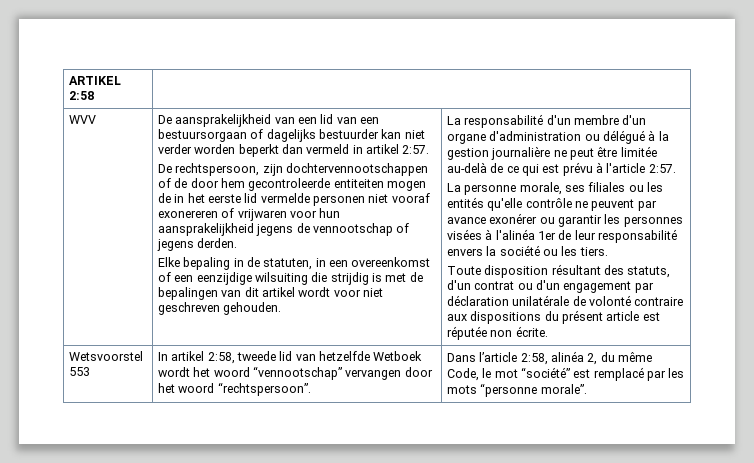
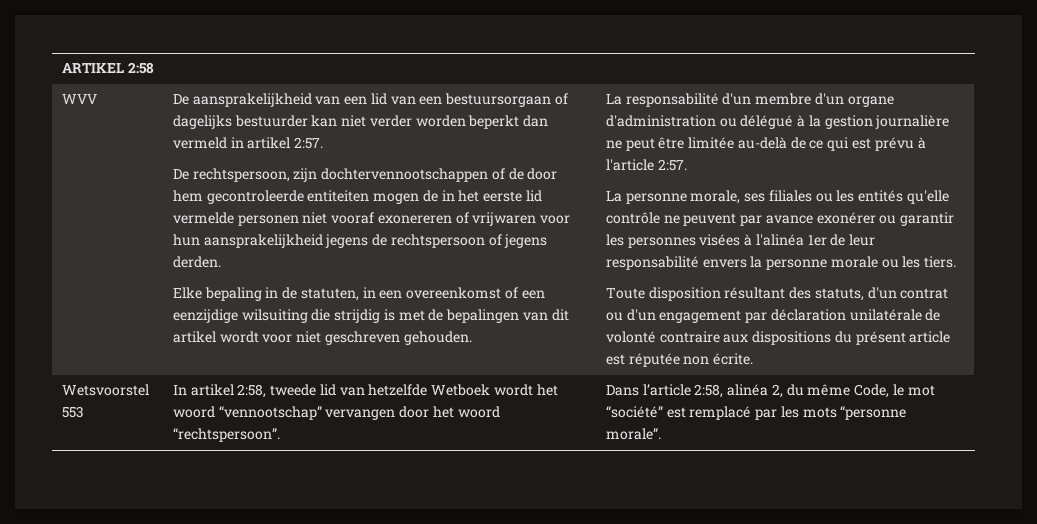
- De rechtspersoon, zijn dochtervennootschappen of de door hem gecontroleerde entiteiten mogen de in het eerste lid vermelde personen niet vooraf exonereren of vrijwaren voor hun aansprakelijkheid jegens de vennootschap of jegens derden.
+ De rechtspersoon, zijn dochtervennootschappen of de door hem gecontroleerde entiteiten mogen de in het eerste lid vermelde personen niet vooraf exonereren of vrijwaren voor hun aansprakelijkheid jegens de rechtspersoon of jegens derden.
- La personne morale, ses filiales ou les entités qu'elle contrôle ne peuvent par avance exonérer ou garantir les personnes visées à l'alinéa 1er de leur responsabilité envers la société ou les tiers.
+ La personne morale, ses filiales ou les entités qu'elle contrôle ne peuvent par avance exonérer ou garantir les personnes visées à l'alinéa 1er de leur responsabilité envers la personne morale ou les tiers.

